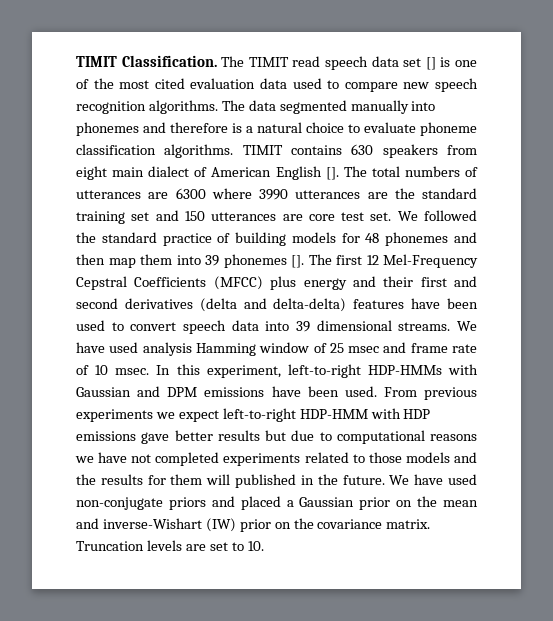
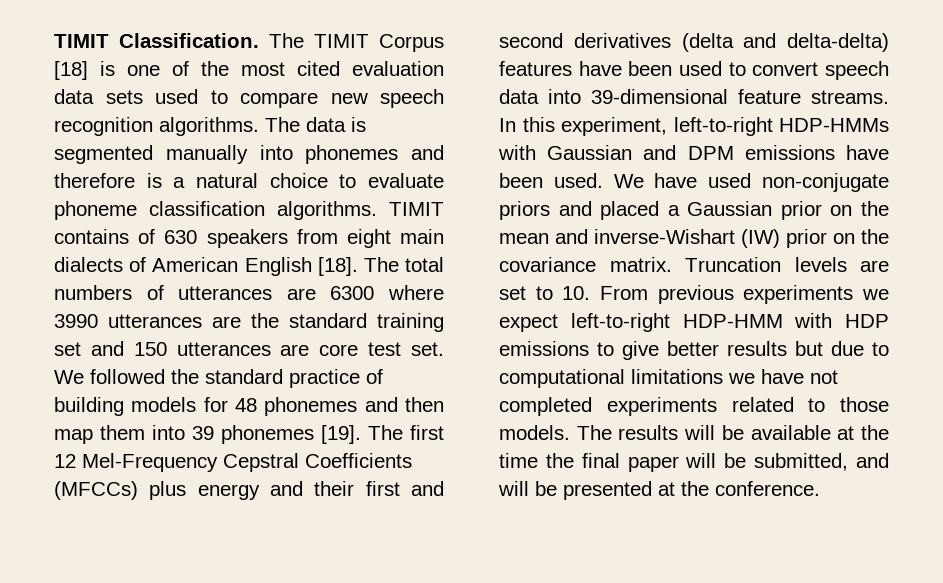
- The TIMIT read speech data set [] is one of the most cited evaluation data used to compare new speech recognition algorithms.
+ The TIMIT Corpus [18] is one of the most cited evaluation data sets used to compare new speech recognition algorithms.
- The data segmented manually into phonemes and therefore is a natural choice to evaluate phoneme classification algorithms.
+ The data is segmented manually into phonemes and therefore is a natural choice to evaluate phoneme classification algorithms.
- TIMIT contains 630 speakers from eight main dialect of American English [].
+ TIMIT contains of 630 speakers from eight main dialects of American English [18].
- We followed the standard practice of building models for 48 phonemes and then map them into 39 phonemes [].
+ We followed the standard practice of building models for 48 phonemes and then map them into 39 phonemes [19].
- The first 12 Mel-Frequency Cepstral Coefficients (MFCC) plus energy and their first and second derivatives (delta and delta-delta) features have been used to convert speech data into 39 dimensional streams. We have used analysis Hamming window of 25 msec and frame rate of 10 msec.
+ The first 12 Mel-Frequency Cepstral Coefficients (MFCCs) plus energy and their first and second derivatives (delta and delta-delta) features have been used to convert speech data into 39-dimensional feature streams.
- From previous experiments we expect left-to-right HDP-HMM with HDP emissions gave better results but due to computational reasons we have not completed experiments related to those models and the results for them will published in the future.
- Truncation levels are set to 10.
+ Truncation levels are set to 10. From previous experiments we expect left-to-right HDP-HMM with HDP emissions to give better results but due to computational limitations we have not completed experiments related to those models. The results will be available at the time the final paper will be submitted, and will be presented at the conference.

